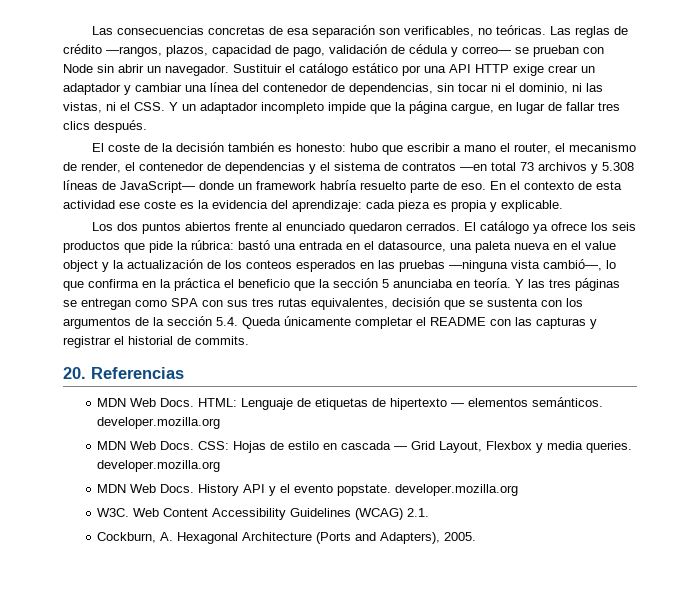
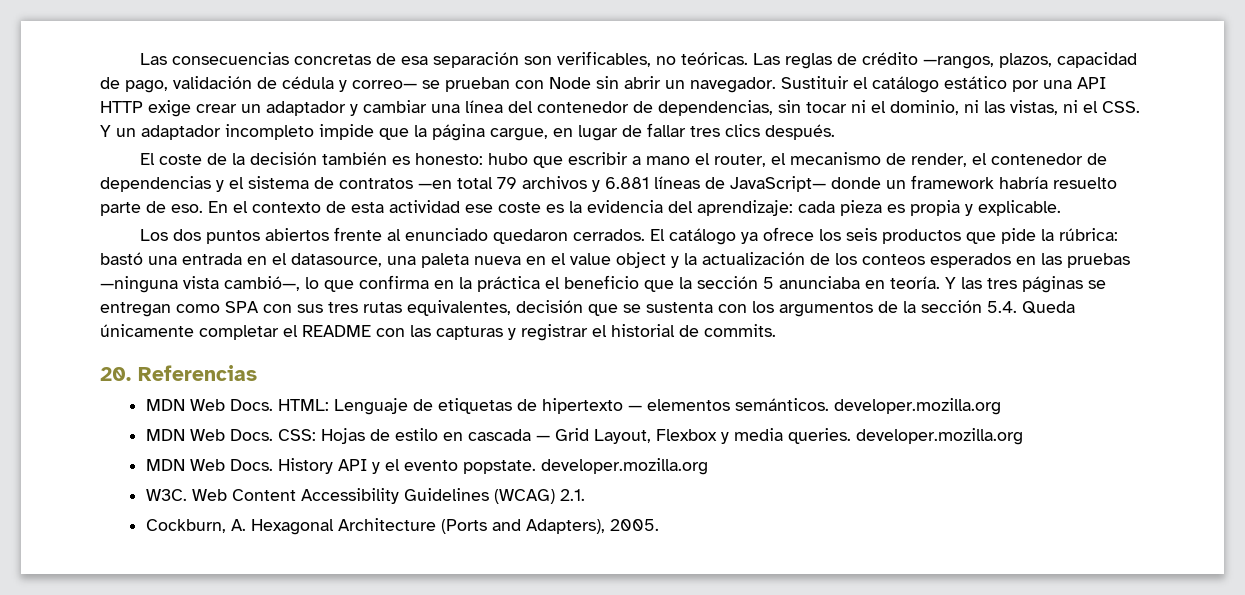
- El coste de la decisión también es honesto: hubo que escribir a mano el router, el mecanismo de render, el contenedor de dependencias y el sistema de contratos —en total 73 archivos y 5.308 líneas de JavaScript— donde un framework habría resuelto parte de eso.
+ El coste de la decisión también es honesto: hubo que escribir a mano el router, el mecanismo de render, el contenedor de dependencias y el sistema de contratos —en total 79 archivos y 6.881 líneas de JavaScript— donde un framework habría resuelto parte de eso.

